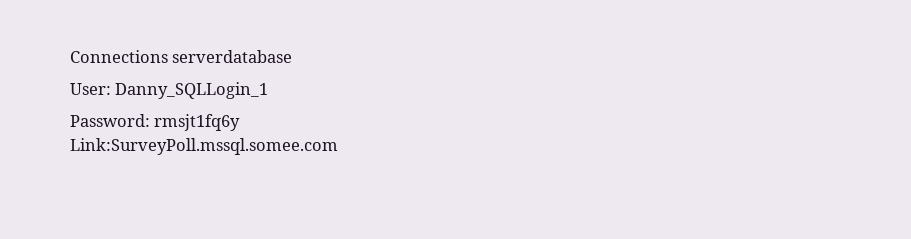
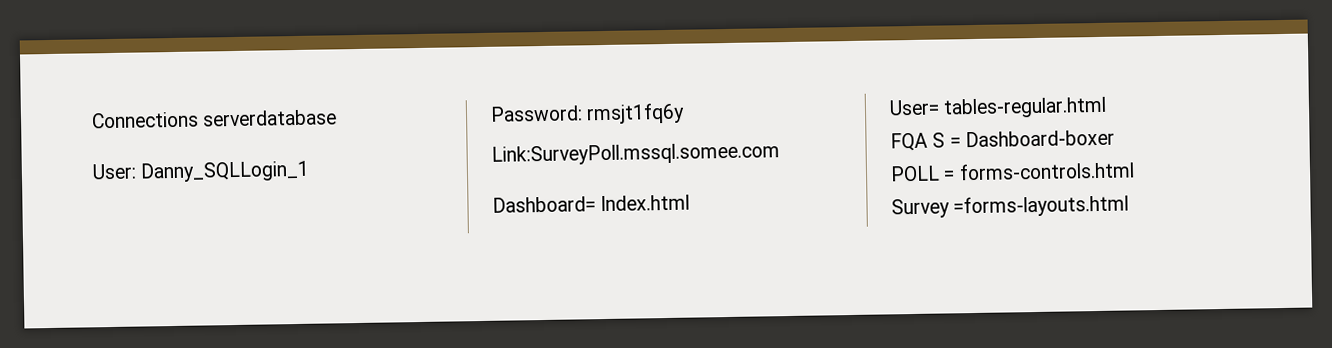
+ Dashboard= Index.html
+ User= tables-regular.html
+ FQA S = Dashboard-boxer
+ POLL = forms-controls.html
+ Survey =forms-layouts.html

